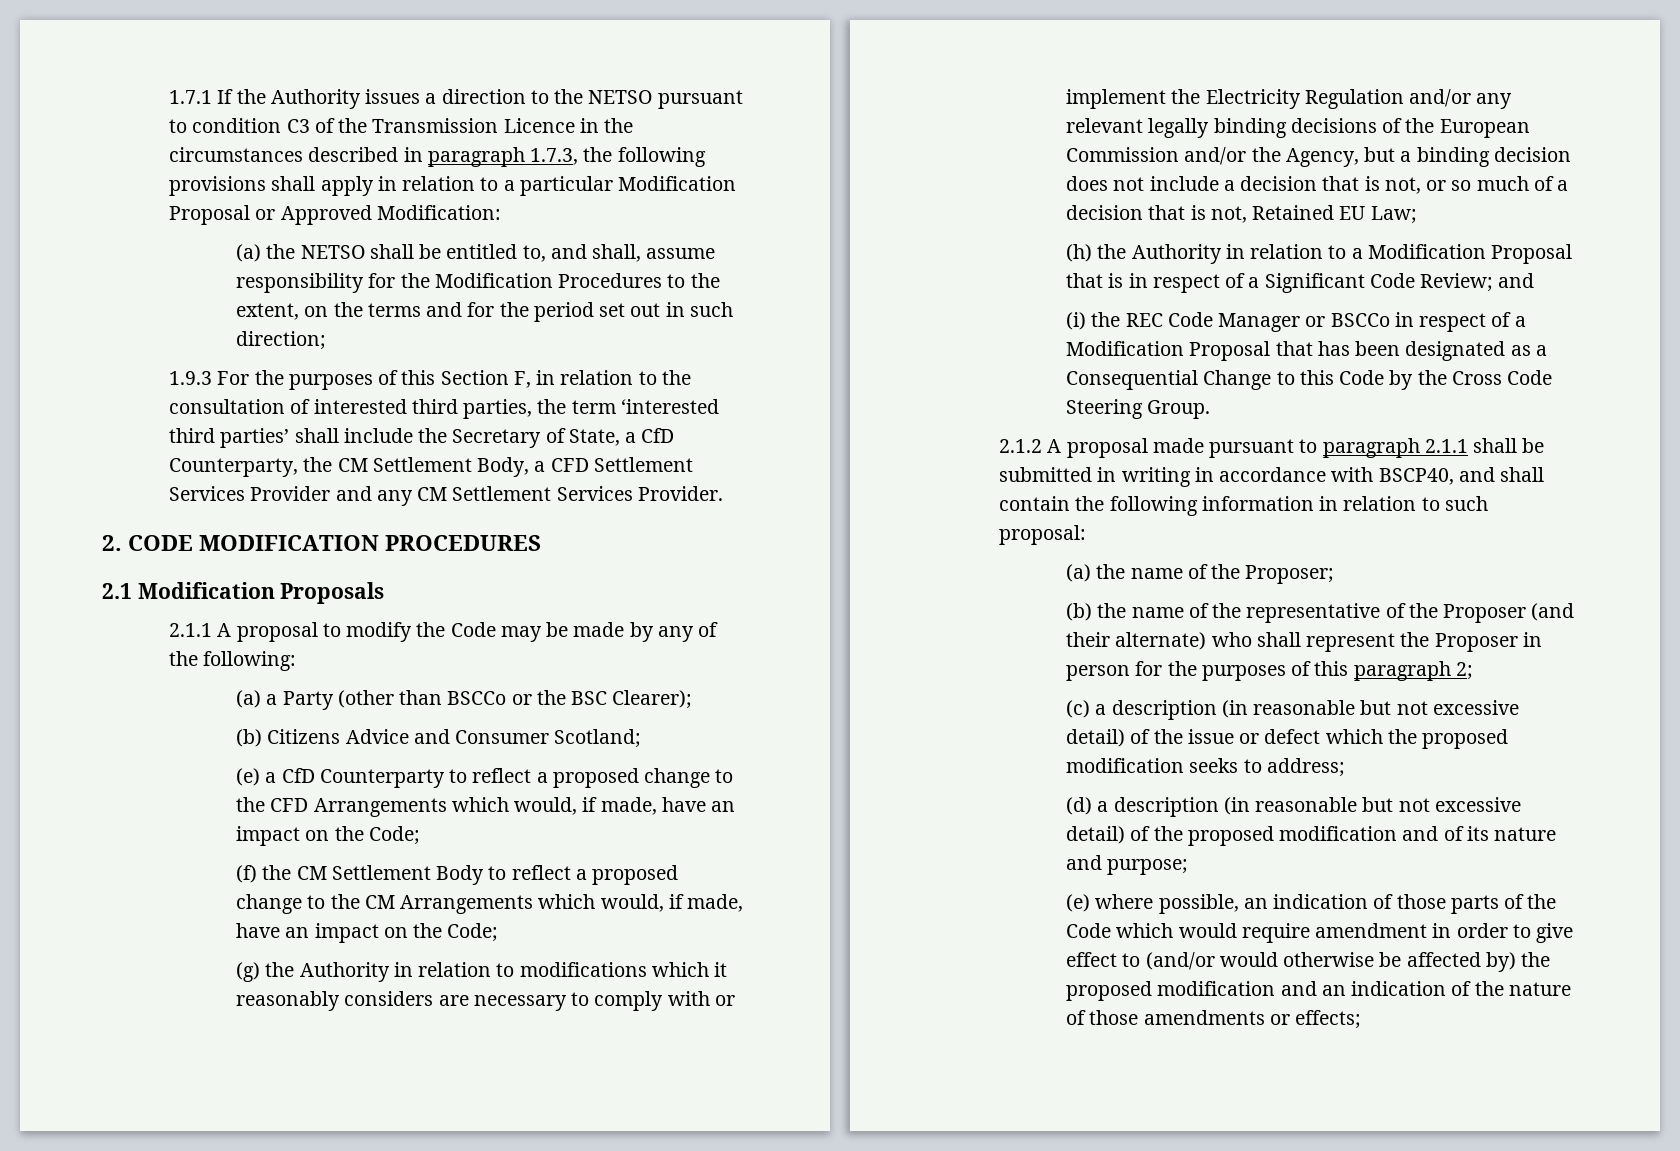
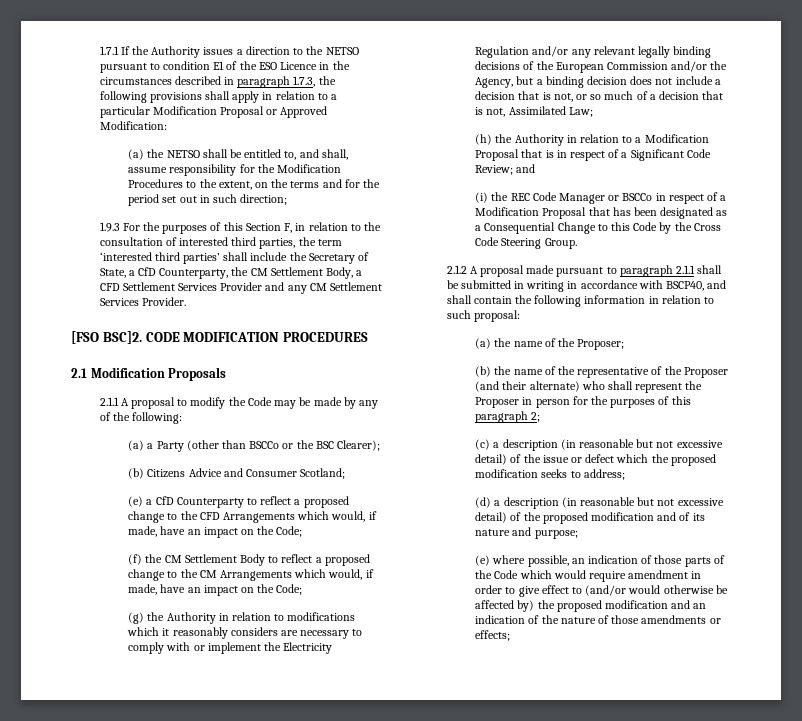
- 1.7.1 If the Authority issues a direction to the NETSO pursuant to condition C3 of the Transmission Licence in the circumstances described in paragraph 1.7.3, the following provisions shall apply in relation to a particular Modification Proposal or Approved Modification:
+ 1.7.1 If the Authority issues a direction to the NETSO pursuant to condition E1 of the ESO Licence in the circumstances described in paragraph 1.7.3, the following provisions shall apply in relation to a particular Modification Proposal or Approved Modification:
- 2. CODE MODIFICATION PROCEDURES
+ [FSO BSC]2. CODE MODIFICATION PROCEDURES
- (g) the Authority in relation to modifications which it reasonably considers are necessary to comply with or implement the Electricity Regulation and/or any relevant legally binding decisions of the European Commission and/or the Agency, but a binding decision does not include a decision that is not, or so much of a decision that is not, Retained EU Law;
+ (g) the Authority in relation to modifications which it reasonably considers are necessary to comply with or implement the Electricity Regulation and/or any relevant legally binding decisions of the European Commission and/or the Agency, but a binding decision does not include a decision that is not, or so much of a decision that is not, Assimilated Law;

